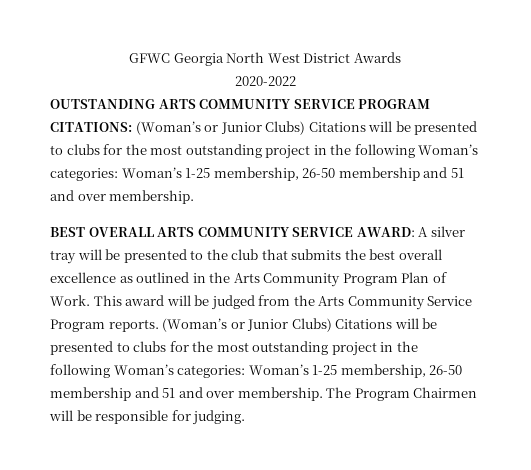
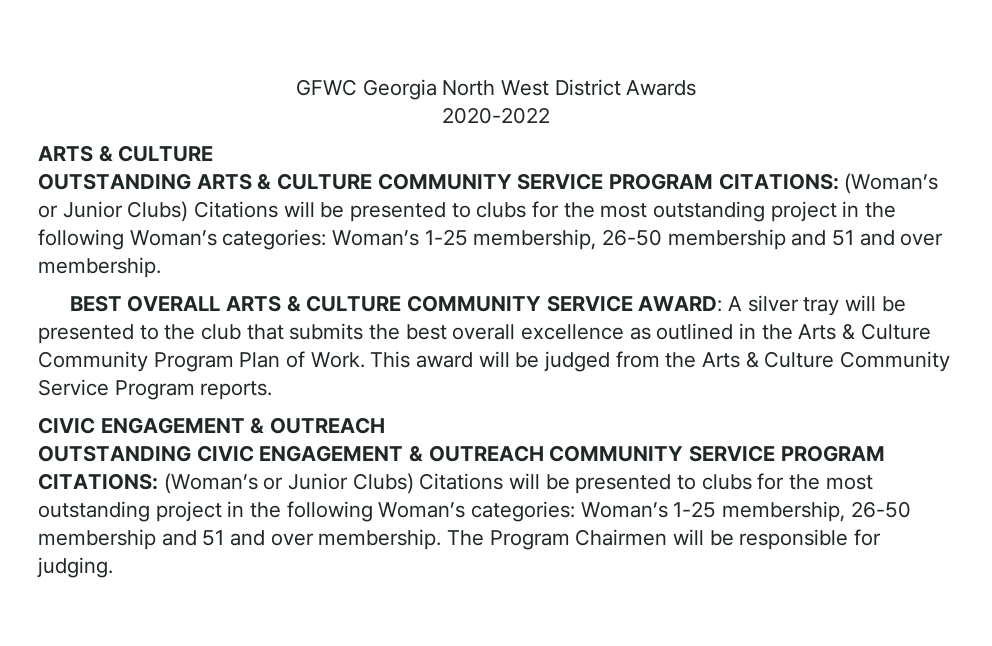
  2020-2022
+ ARTS & CULTURE
- OUTSTANDING ARTS COMMUNITY SERVICE PROGRAM CITATIONS: (Woman’s or Junior Clubs) Citations will be presented to clubs for the most outstanding project in the following Woman’s categories: Woman’s 1-25 membership, 26-50 membership and 51 and over membership.
+ OUTSTANDING ARTS & CULTURE COMMUNITY SERVICE PROGRAM CITATIONS: (Woman’s or Junior Clubs) Citations will be presented to clubs for the most outstanding project in the following Woman’s categories: Woman’s 1-25 membership, 26-50 membership and 51 and over membership.
- BEST OVERALL ARTS COMMUNITY SERVICE AWARD: A silver tray will be presented to the club that submits the best overall excellence as outlined in the Arts Community Program Plan of Work.
+ BEST OVERALL ARTS & CULTURE COMMUNITY SERVICE AWARD: A silver tray will be presented to the club that submits the best overall excellence as outlined in the Arts & Culture Community Program Plan of Work.
- This award will be judged from the Arts Community Service Program reports. (Woman’s or Junior Clubs) Citations will be presented to clubs for the most outstanding project in the following Woman’s categories: Woman’s 1-25 membership, 26-50 membership and 51 and over membership.
+ This award will be judged from the Arts & Culture Community Service Program reports.
+ CIVIC ENGAGEMENT & OUTREACH
+ OUTSTANDING CIVIC ENGAGEMENT & OUTREACH COMMUNITY SERVICE PROGRAM CITATIONS: (Woman’s or Junior Clubs) Citations will be presented to clubs for the most outstanding project in the following Woman’s categories: Woman’s 1-25 membership, 26-50 membership and 51 and over membership.

